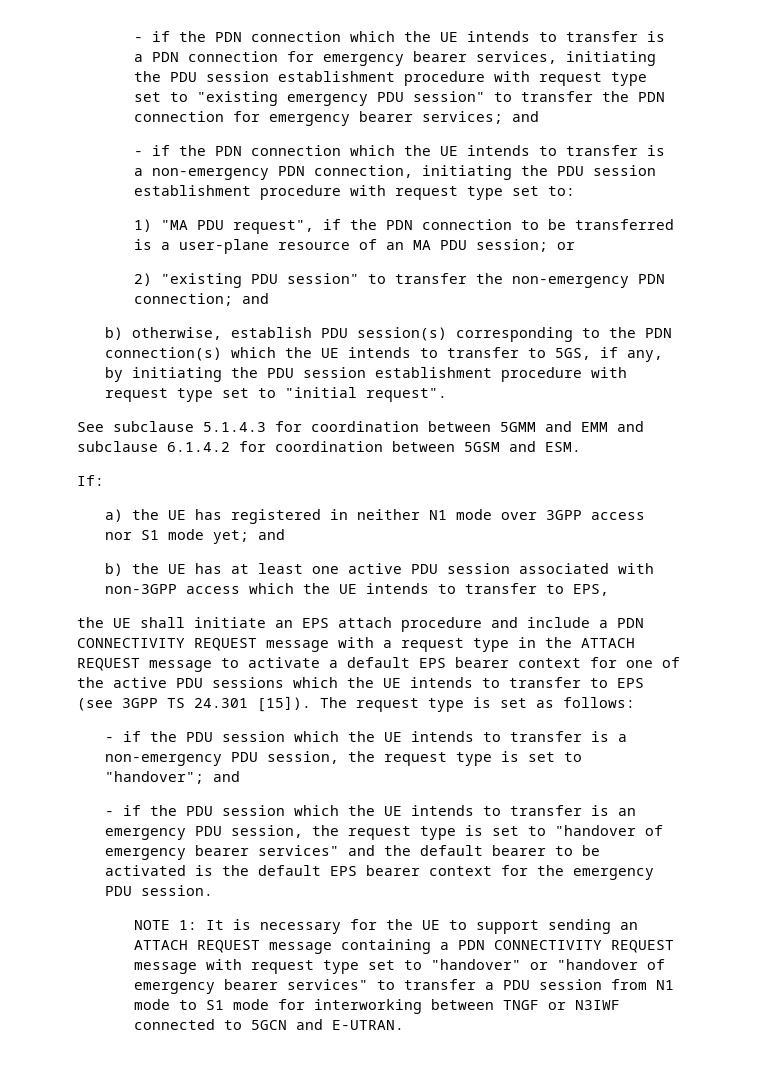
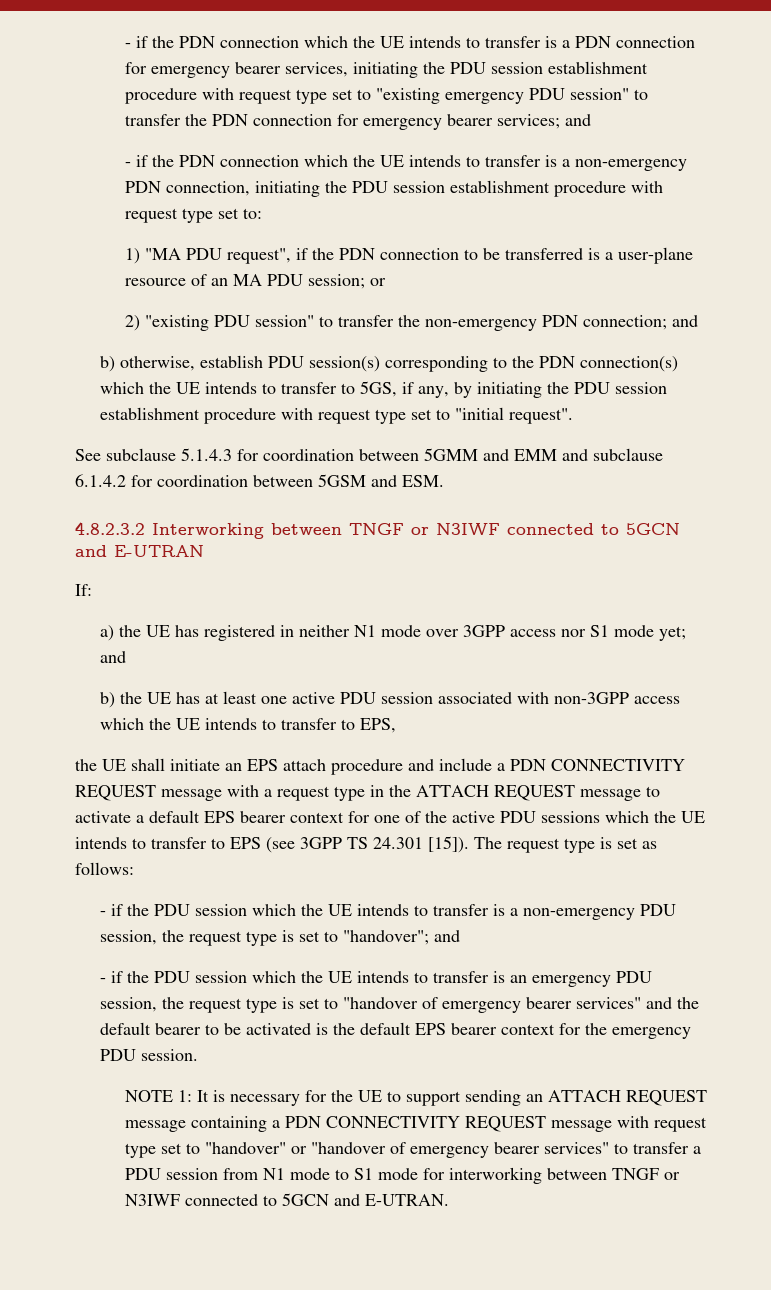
+ 4.8.2.3.2 Interworking between TNGF or N3IWF connected to 5GCN and E-UTRAN

